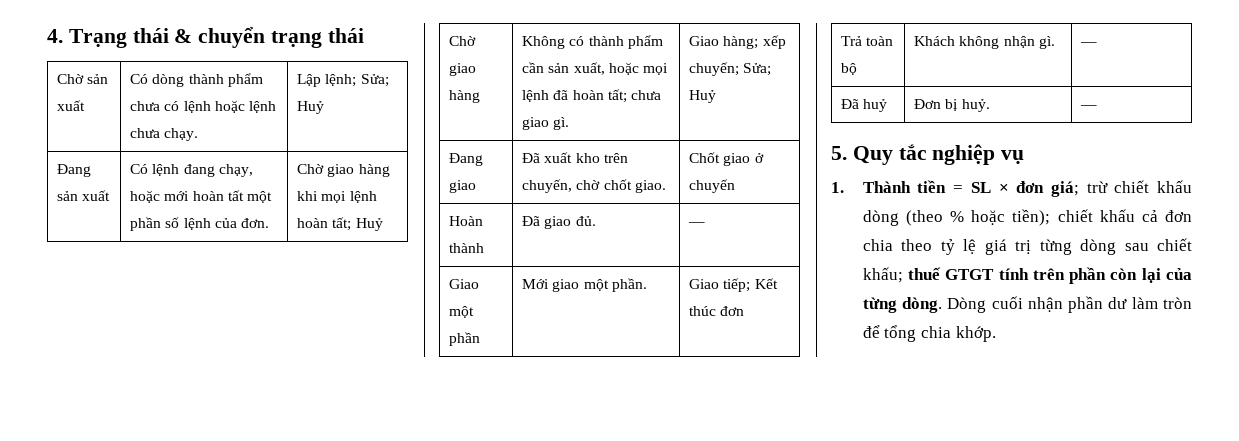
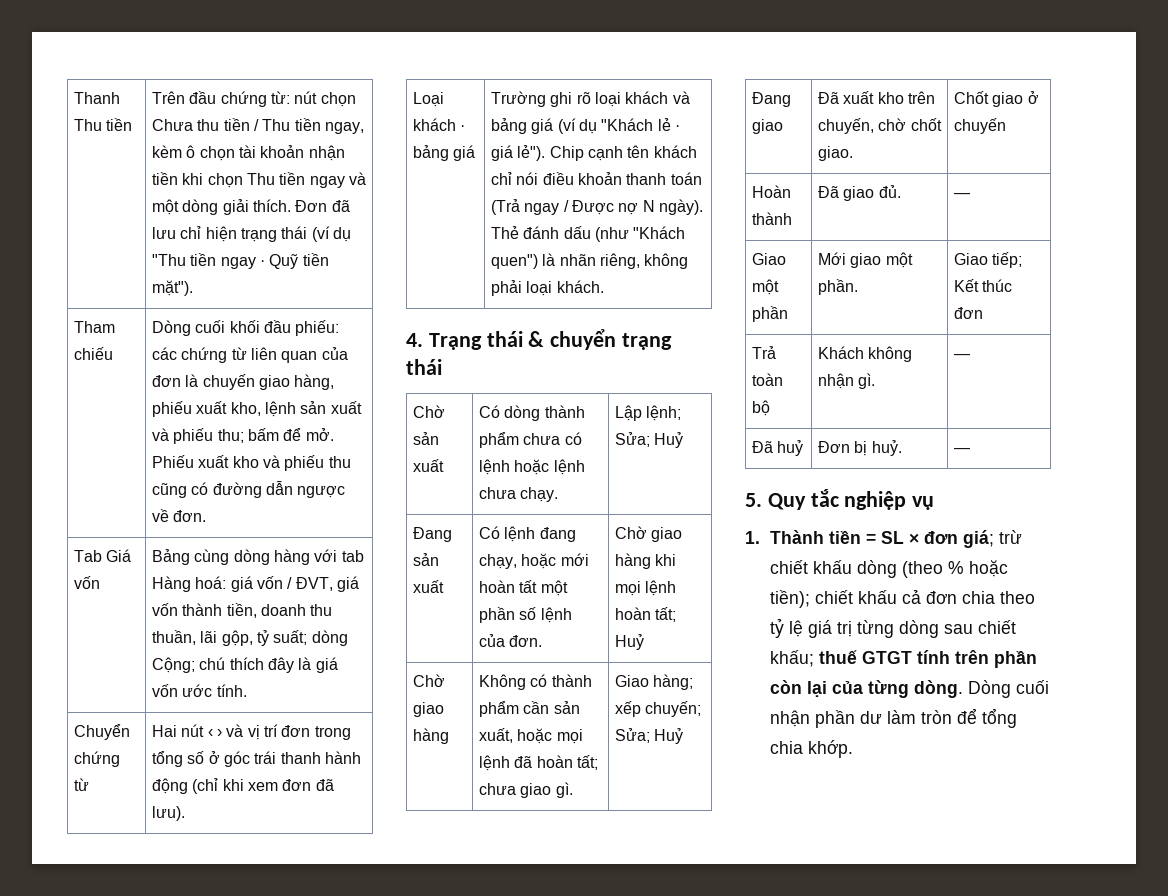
+ Thanh Thu tiền | Trên đầu chứng từ: nút chọn Chưa thu tiền / Thu tiền ngay, kèm ô chọn tài khoản nhận tiền khi chọn Thu tiền ngay và một dòng giải thích. Đơn đã lưu chỉ hiện trạng thái (ví dụ "Thu tiền ngay · Quỹ tiền mặt").
+ Tham chiếu | Dòng cuối khối đầu phiếu: các chứng từ liên quan của đơn là chuyến giao hàng, phiếu xuất kho, lệnh sản xuất và phiếu thu; bấm để mở. Phiếu xuất kho và phiếu thu cũng có đường dẫn ngược về đơn.
+ Tab Giá vốn | Bảng cùng dòng hàng với tab Hàng hoá: giá vốn / ĐVT, giá vốn thành tiền, doanh thu thuần, lãi gộp, tỷ suất; dòng Cộng; chú thích đây là giá vốn ước tính.
+ Chuyển chứng từ | Hai nút ‹ › và vị trí đơn trong tổng số ở góc trái thanh hành động (chỉ khi xem đơn đã lưu).
+ Loại khách · bảng giá | Trường ghi rõ loại khách và bảng giá (ví dụ "Khách lẻ · giá lẻ"). Chip cạnh tên khách chỉ nói điều khoản thanh toán (Trả ngay / Được nợ N ngày). Thẻ đánh dấu (như "Khách quen") là nhãn riêng, không phải loại khách.

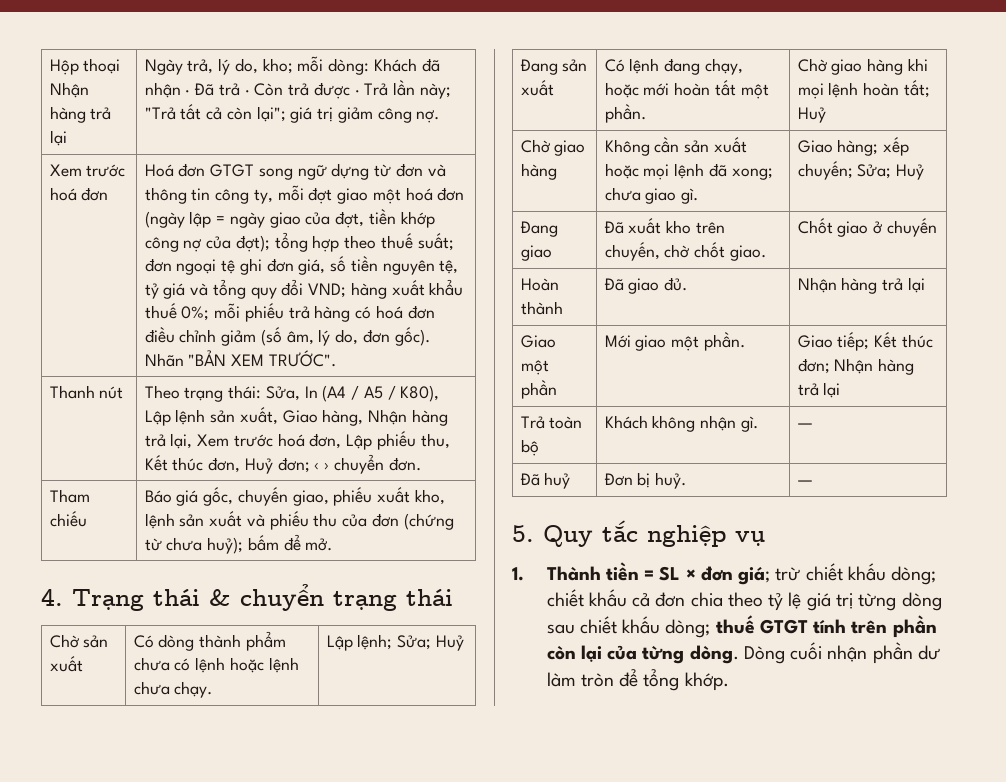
- Thanh Thu tiền | Trên đầu chứng từ: nút chọn Chưa thu tiền / Thu tiền ngay, kèm ô chọn tài khoản nhận tiền khi chọn Thu tiền ngay và một dòng giải thích. Đơn đã lưu chỉ hiện trạng thái (ví dụ "Thu tiền ngay · Quỹ tiền mặt").
- Tham chiếu | Dòng cuối khối đầu phiếu: các chứng từ liên quan của đơn là chuyến giao hàng, phiếu xuất kho, lệnh sản xuất và phiếu thu; bấm để mở. Phiếu xuất kho và phiếu thu cũng có đường dẫn ngược về đơn.
- Tab Giá vốn | Bảng cùng dòng hàng với tab Hàng hoá: giá vốn / ĐVT, giá vốn thành tiền, doanh thu thuần, lãi gộp, tỷ suất; dòng Cộng; chú thích đây là giá vốn ước tính.
- Chuyển chứng từ | Hai nút ‹ › và vị trí đơn trong tổng số ở góc trái thanh hành động (chỉ khi xem đơn đã lưu).
- Loại khách · bảng giá | Trường ghi rõ loại khách và bảng giá (ví dụ "Khách lẻ · giá lẻ"). Chip cạnh tên khách chỉ nói điều khoản thanh toán (Trả ngay / Được nợ N ngày). Thẻ đánh dấu (như "Khách quen") là nhãn riêng, không phải loại khách.
+ Hộp thoại Nhận hàng trả lại | Ngày trả, lý do, kho; mỗi dòng: Khách đã nhận · Đã trả · Còn trả được · Trả lần này; "Trả tất cả còn lại"; giá trị giảm công nợ.
+ Xem trước hoá đơn | Hoá đơn GTGT song ngữ dựng từ đơn và thông tin công ty, mỗi đợt giao một hoá đơn (ngày lập = ngày giao của đợt, tiền khớp công nợ của đợt); tổng hợp theo thuế suất; đơn ngoại tệ ghi đơn giá, số tiền nguyên tệ, tỷ giá và tổng quy đổi VND; hàng xuất khẩu thuế 0%; mỗi phiếu trả hàng có hoá đơn điều chỉnh giảm (số âm, lý do, đơn gốc). Nhãn "BẢN XEM TRƯỚC".
+ Thanh nút | Theo trạng thái: Sửa, In (A4 / A5 / K80), Lập lệnh sản xuất, Giao hàng, Nhận hàng trả lại, Xem trước hoá đơn, Lập phiếu thu, Kết thúc đơn, Huỷ đơn; ‹ › chuyển đơn.
+ Tham chiếu | Báo giá gốc, chuyến giao, phiếu xuất kho, lệnh sản xuất và phiếu thu của đơn (chứng từ chưa huỷ); bấm để mở.
- Đang sản xuất | Có lệnh đang chạy, hoặc mới hoàn tất một phần số lệnh của đơn. | Chờ giao hàng khi mọi lệnh hoàn tất; Huỷ
+ Đang sản xuất | Có lệnh đang chạy, hoặc mới hoàn tất một phần. | Chờ giao hàng khi mọi lệnh hoàn tất; Huỷ
- Chờ giao hàng | Không có thành phẩm cần sản xuất, hoặc mọi lệnh đã hoàn tất; chưa giao gì. | Giao hàng; xếp chuyến; Sửa; Huỷ
+ Chờ giao hàng | Không cần sản xuất hoặc mọi lệnh đã xong; chưa giao gì. | Giao hàng; xếp chuyến; Sửa; Huỷ
- Hoàn thành | Đã giao đủ. | —
+ Hoàn thành | Đã giao đủ. | Nhận hàng trả lại
- Giao một phần | Mới giao một phần. | Giao tiếp; Kết thúc đơn
+ Giao một phần | Mới giao một phần. | Giao tiếp; Kết thúc đơn; Nhận hàng trả lại
- 1. Thành tiền = SL × đơn giá; trừ chiết khấu dòng (theo % hoặc tiền); chiết khấu cả đơn chia theo tỷ lệ giá trị từng dòng sau chiết khấu; thuế GTGT tính trên phần còn lại của từng dòng.
+ 1. Thành tiền = SL × đơn giá; trừ chiết khấu dòng; chiết khấu cả đơn chia theo tỷ lệ giá trị từng dòng sau chiết khấu dòng; thuế GTGT tính trên phần còn lại của từng dòng.
- Dòng cuối nhận phần dư làm tròn để tổng chia khớp.
+ Dòng cuối nhận phần dư làm tròn để tổng khớp.

